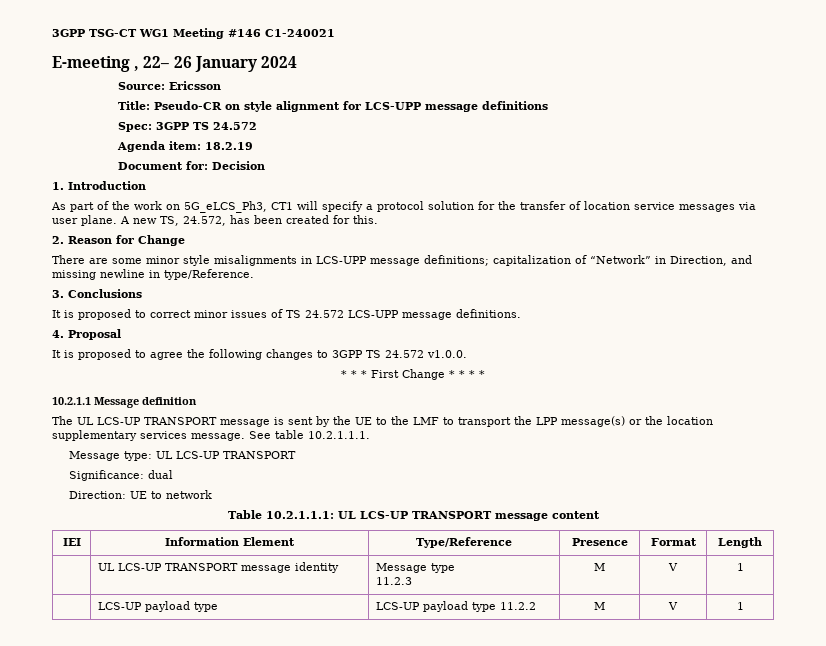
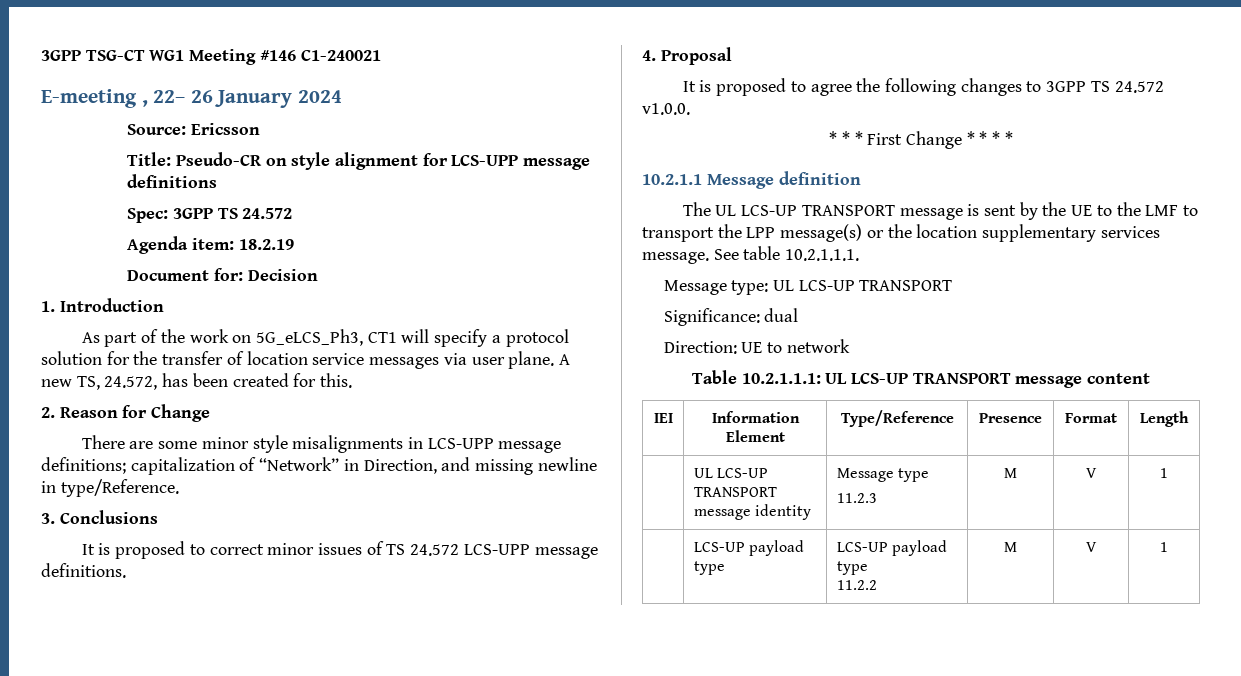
- | LCS-UP payload type | LCS-UP payload type 11.2.2 | M | V | 1
+ | LCS-UP payload type | LCS-UP payload type
+ 11.2.2 | M | V | 1

